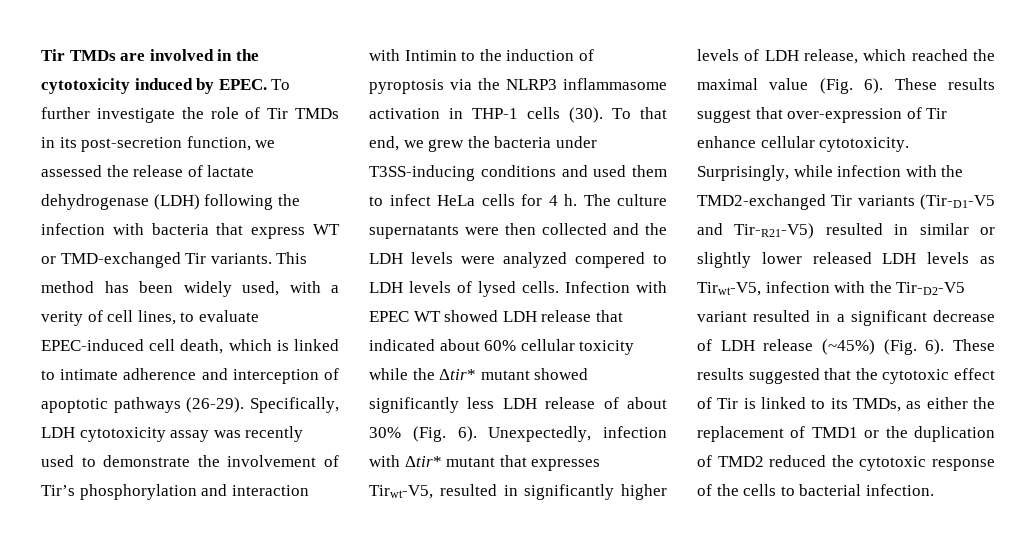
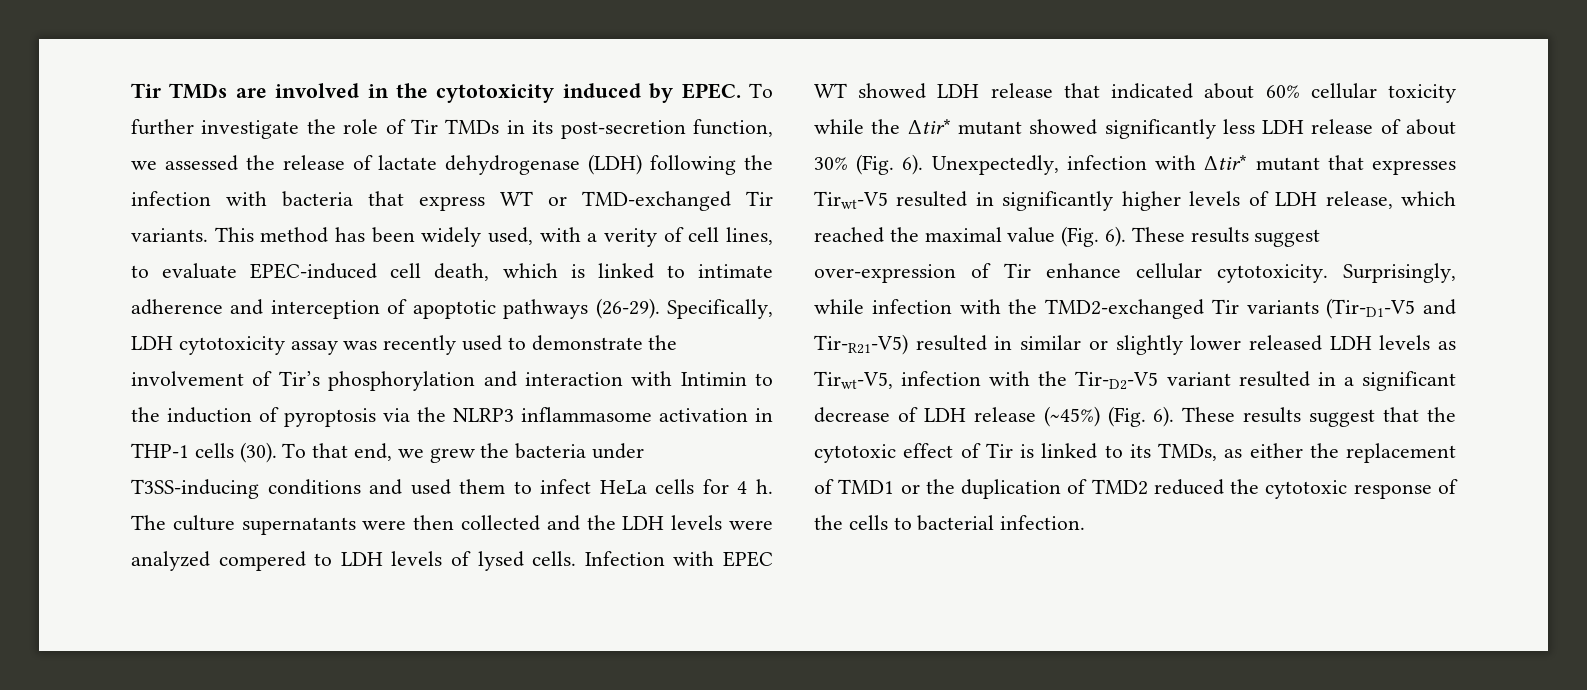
- Unexpectedly, infection with Δtir* mutant that expresses Tirwt-V5, resulted in significantly higher levels of LDH release, which reached the maximal value (Fig. 6).
+ Unexpectedly, infection with Δtir* mutant that expresses Tirwt-V5 resulted in significantly higher levels of LDH release, which reached the maximal value (Fig. 6).
- These results suggest that over-expression of Tir enhance cellular cytotoxicity.
+ These results suggest over-expression of Tir enhance cellular cytotoxicity.
- These results suggested that the cytotoxic effect of Tir is linked to its TMDs, as either the replacement of TMD1 or the duplication of TMD2 reduced the cytotoxic response of the cells to bacterial infection.
+ These results suggest that the cytotoxic effect of Tir is linked to its TMDs, as either the replacement of TMD1 or the duplication of TMD2 reduced the cytotoxic response of the cells to bacterial infection.

